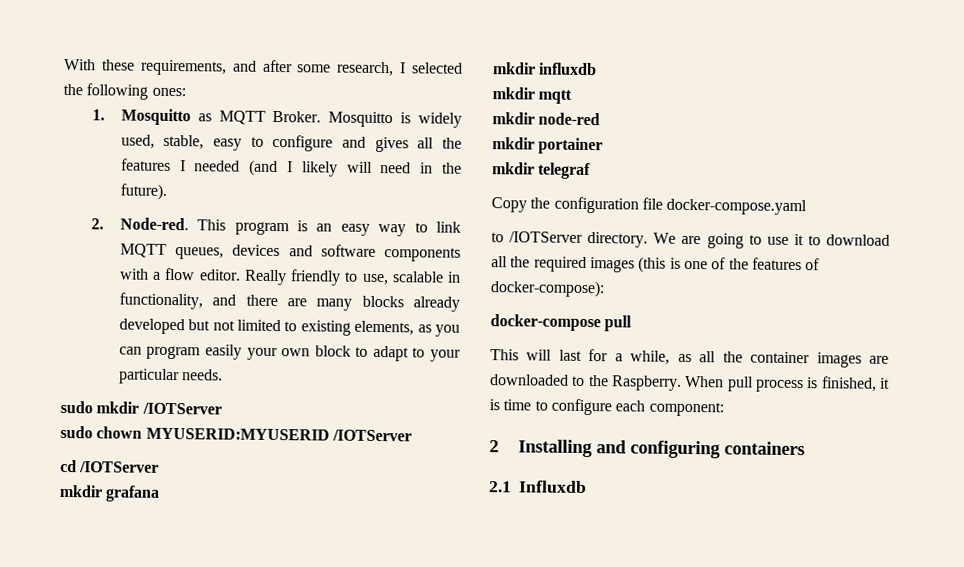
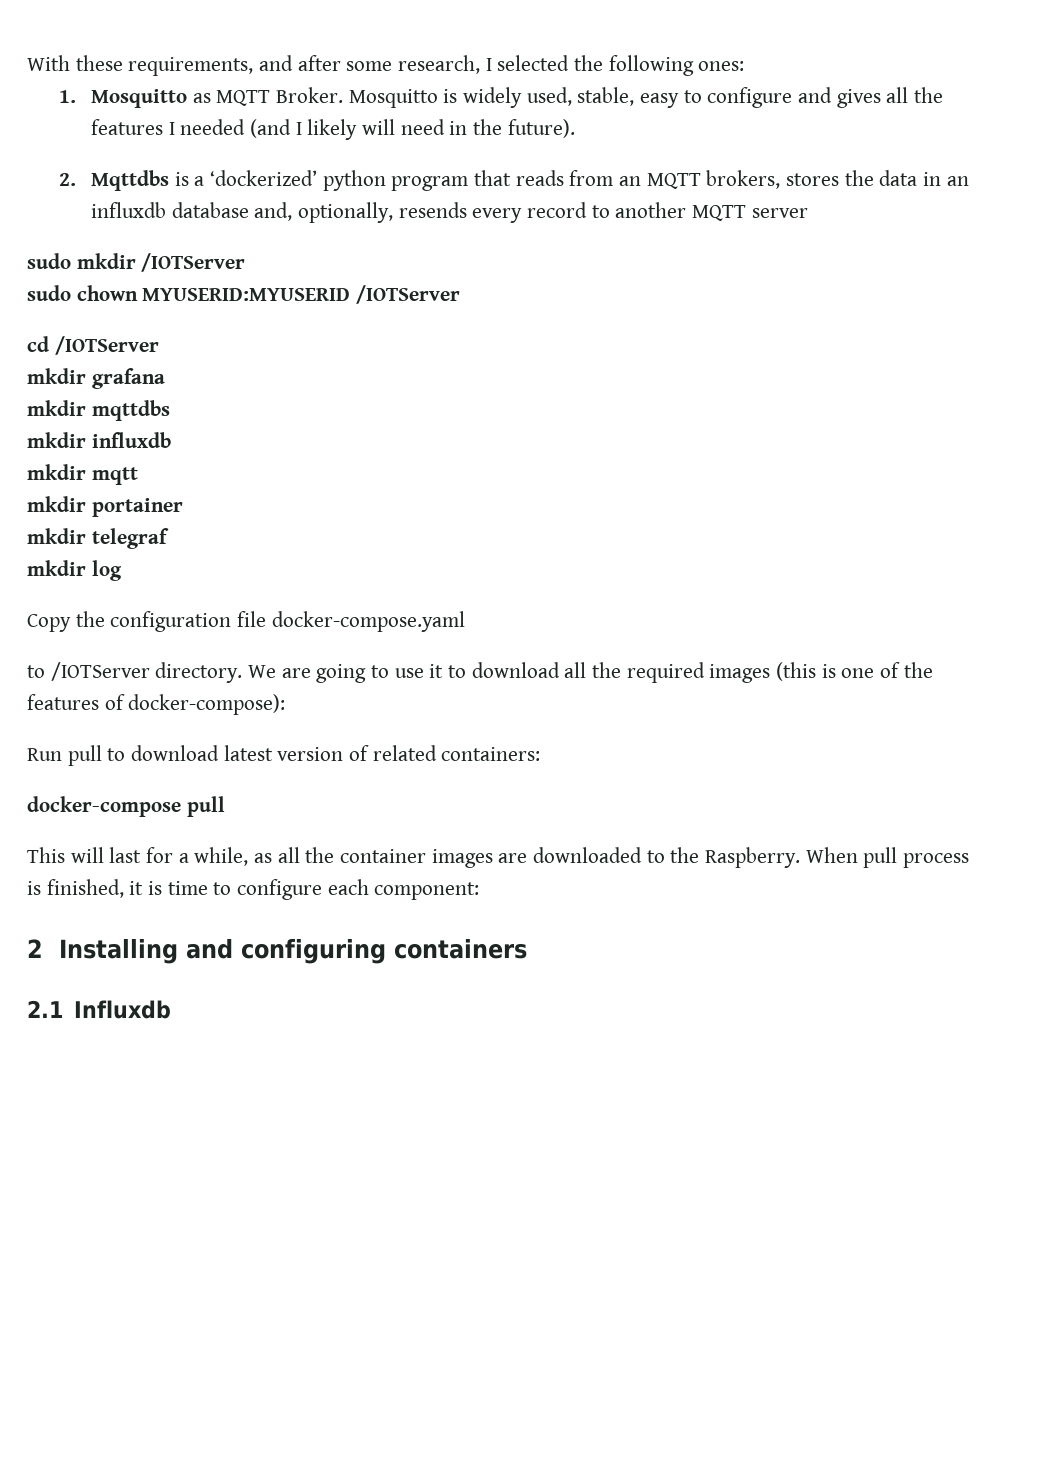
- 2. Node-red. This program is an easy way to link MQTT queues, devices and software components with a flow editor. Really friendly to use, scalable in functionality, and there are many blocks already developed but not limited to existing elements, as you can program easily your own block to adapt to your particular needs.
+ 2. Mqttdbs is a ‘dockerized’ python program that reads from an MQTT brokers, stores the data in an influxdb database and, optionally, resends every record to another MQTT server
+ mkdir mqttdbs
- mkdir node-red
+ mkdir log
+ Run pull to download latest version of related containers:

